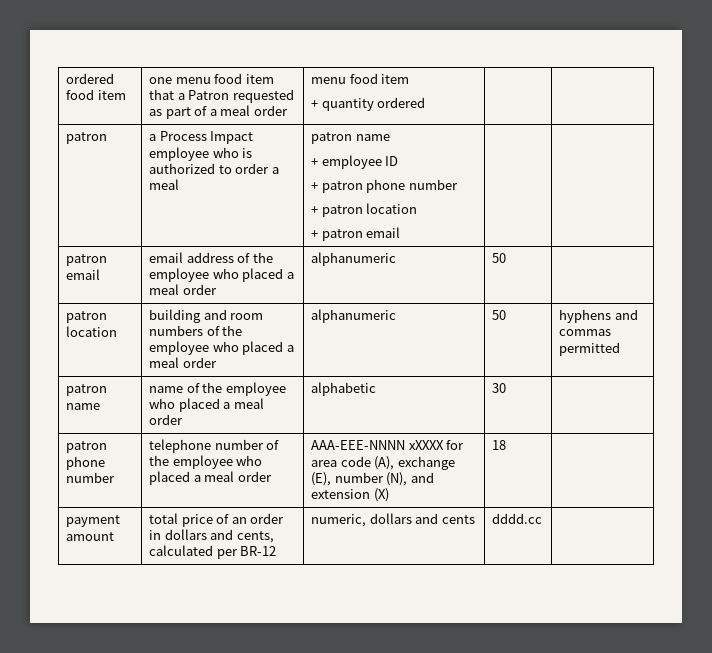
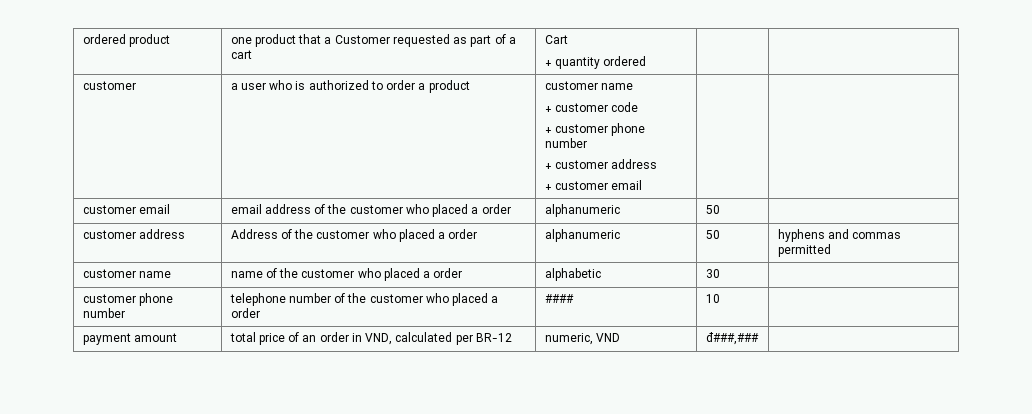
- ordered food item | one menu food item that a Patron requested as part of a meal order | menu food item
+ ordered product | one product that a Customer requested as part of a cart | Cart
- patron | a Process Impact employee who is authorized to order a meal | patron name
- + employee ID
- + patron phone number
- + patron location
- + patron email | |
+ customer | a user who is authorized to order a product | customer name
+ + customer code
+ + customer phone number
+ + customer address
+ + customer email | |
- patron email | email address of the employee who placed a meal order | alphanumeric | 50 |
+ customer email | email address of the customer who placed a order | alphanumeric | 50 |
- patron location | building and room numbers of the employee who placed a meal order | alphanumeric | 50 | hyphens and commas permitted
+ customer address | Address of the customer who placed a order | alphanumeric | 50 | hyphens and commas permitted
- patron name | name of the employee who placed a meal order | alphabetic | 30 |
+ customer name | name of the customer who placed a order | alphabetic | 30 |
- patron phone number | telephone number of the employee who placed a meal order | AAA-EEE-NNNN xXXXX for area code (A), exchange (E), number (N), and extension (X) | 18 |
+ customer phone number | telephone number of the customer who placed a order | #### | 10 |
- payment amount | total price of an order in dollars and cents, calculated per BR-12 | numeric, dollars and cents | dddd.cc |
+ payment amount | total price of an order in VND, calculated per BR-12 | numeric, VND | đ###,### |

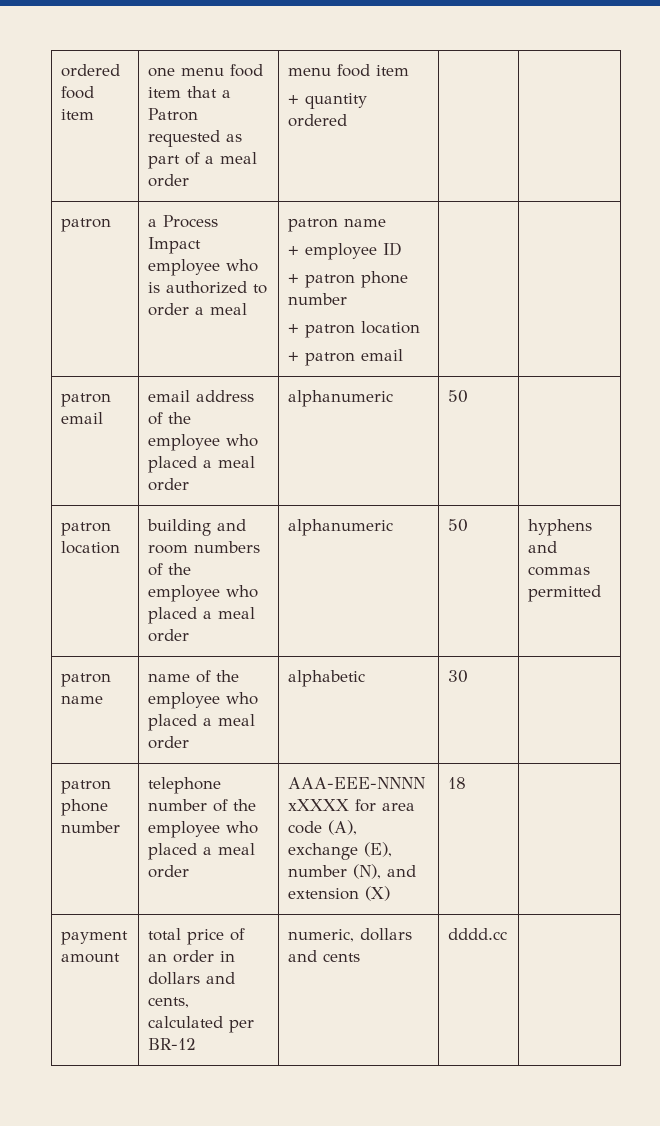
- ordered product | one product that a Customer requested as part of a cart | Cart
+ ordered food item | one menu food item that a Patron requested as part of a meal order | menu food item
- customer | a user who is authorized to order a product | customer name
- + customer code
- + customer phone number
- + customer address
- + customer email | |
+ patron | a Process Impact employee who is authorized to order a meal | patron name
+ + employee ID
+ + patron phone number
+ + patron location
+ + patron email | |
- customer email | email address of the customer who placed a order | alphanumeric | 50 |
+ patron email | email address of the employee who placed a meal order | alphanumeric | 50 |
- customer address | Address of the customer who placed a order | alphanumeric | 50 | hyphens and commas permitted
+ patron location | building and room numbers of the employee who placed a meal order | alphanumeric | 50 | hyphens and commas permitted
- customer name | name of the customer who placed a order | alphabetic | 30 |
+ patron name | name of the employee who placed a meal order | alphabetic | 30 |
- customer phone number | telephone number of the customer who placed a order | #### | 10 |
+ patron phone number | telephone number of the employee who placed a meal order | AAA-EEE-NNNN xXXXX for area code (A), exchange (E), number (N), and extension (X) | 18 |
- payment amount | total price of an order in VND, calculated per BR-12 | numeric, VND | đ###,### |
+ payment amount | total price of an order in dollars and cents, calculated per BR-12 | numeric, dollars and cents | dddd.cc |

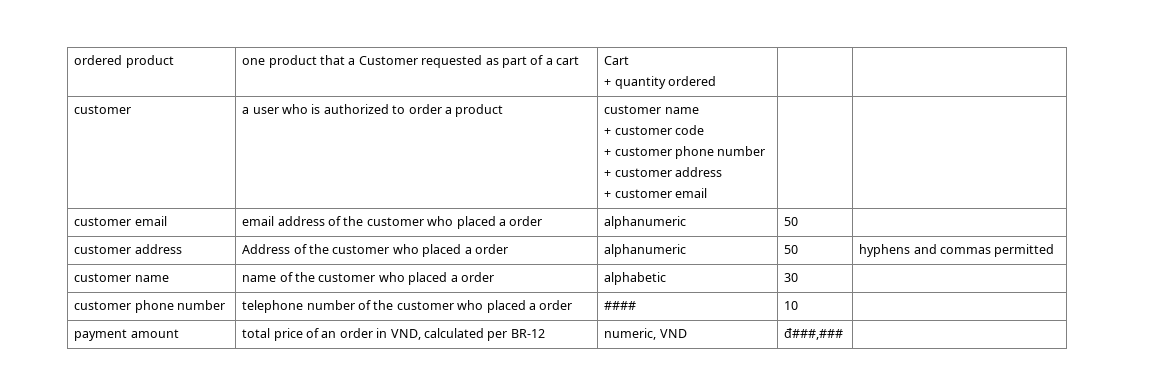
- ordered food item | one menu food item that a Patron requested as part of a meal order | menu food item
+ ordered product | one product that a Customer requested as part of a cart | Cart
- patron | a Process Impact employee who is authorized to order a meal | patron name
- + employee ID
- + patron phone number
- + patron location
- + patron email | |
+ customer | a user who is authorized to order a product | customer name
+ + customer code
+ + customer phone number
+ + customer address
+ + customer email | |
- patron email | email address of the employee who placed a meal order | alphanumeric | 50 |
+ customer email | email address of the customer who placed a order | alphanumeric | 50 |
- patron location | building and room numbers of the employee who placed a meal order | alphanumeric | 50 | hyphens and commas permitted
+ customer address | Address of the customer who placed a order | alphanumeric | 50 | hyphens and commas permitted
- patron name | name of the employee who placed a meal order | alphabetic | 30 |
+ customer name | name of the customer who placed a order | alphabetic | 30 |
- patron phone number | telephone number of the employee who placed a meal order | AAA-EEE-NNNN xXXXX for area code (A), exchange (E), number (N), and extension (X) | 18 |
+ customer phone number | telephone number of the customer who placed a order | #### | 10 |
- payment amount | total price of an order in dollars and cents, calculated per BR-12 | numeric, dollars and cents | dddd.cc |
+ payment amount | total price of an order in VND, calculated per BR-12 | numeric, VND | đ###,### |

